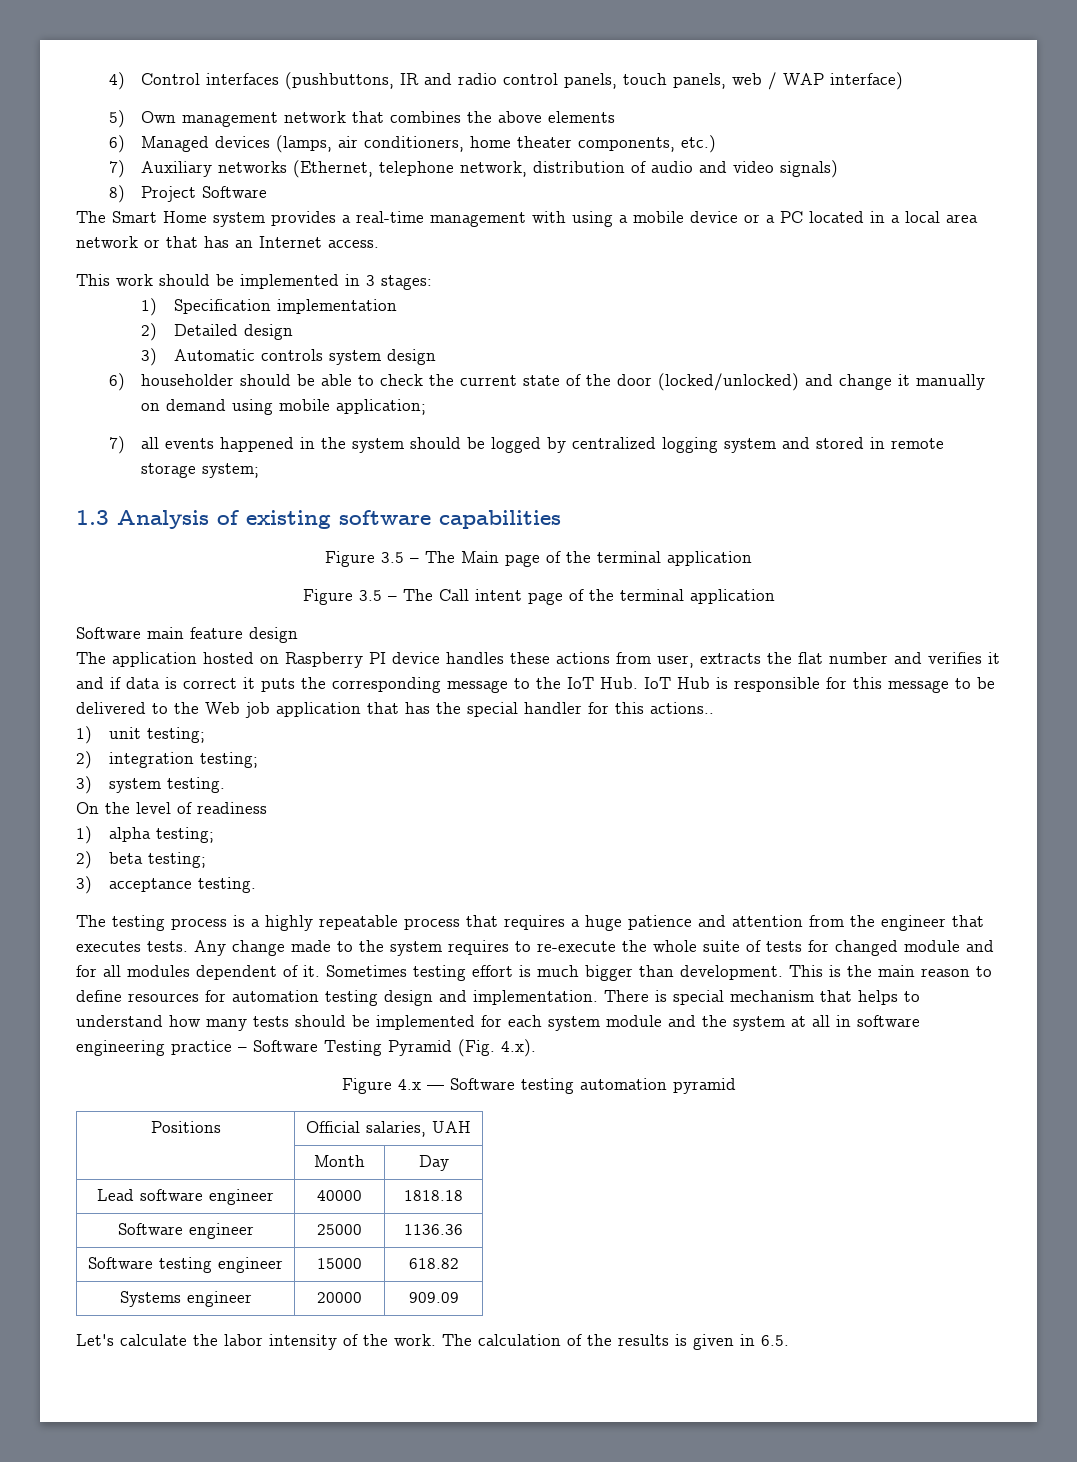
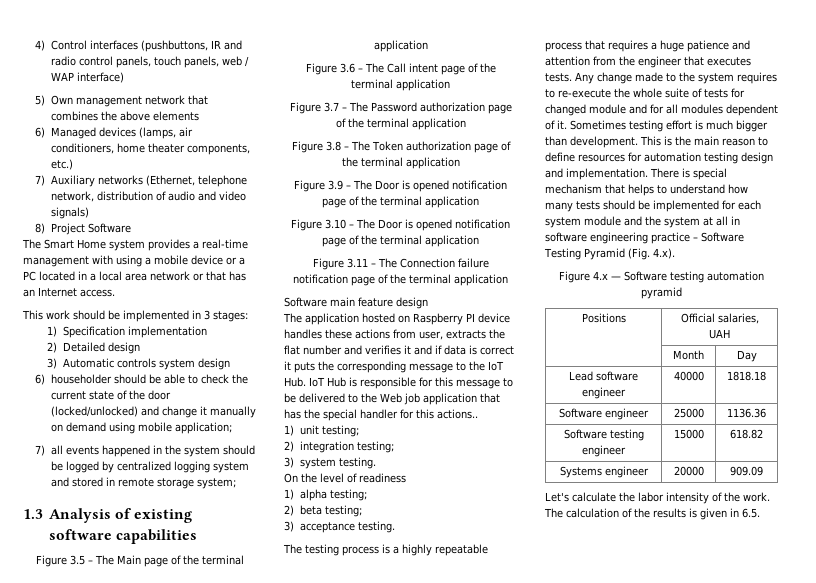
- Figure 3.5 – The Call intent page of the terminal application
+ Figure 3.6 – The Call intent page of the terminal application
+ Figure 3.7 – The Password authorization page of the terminal application
+ Figure 3.8 – The Token authorization page of the terminal application
+ Figure 3.9 – The Door is opened notification page of the terminal application
+ Figure 3.10 – The Door is opened notification page of the terminal application
+ Figure 3.11 – The Connection failure notification page of the terminal application

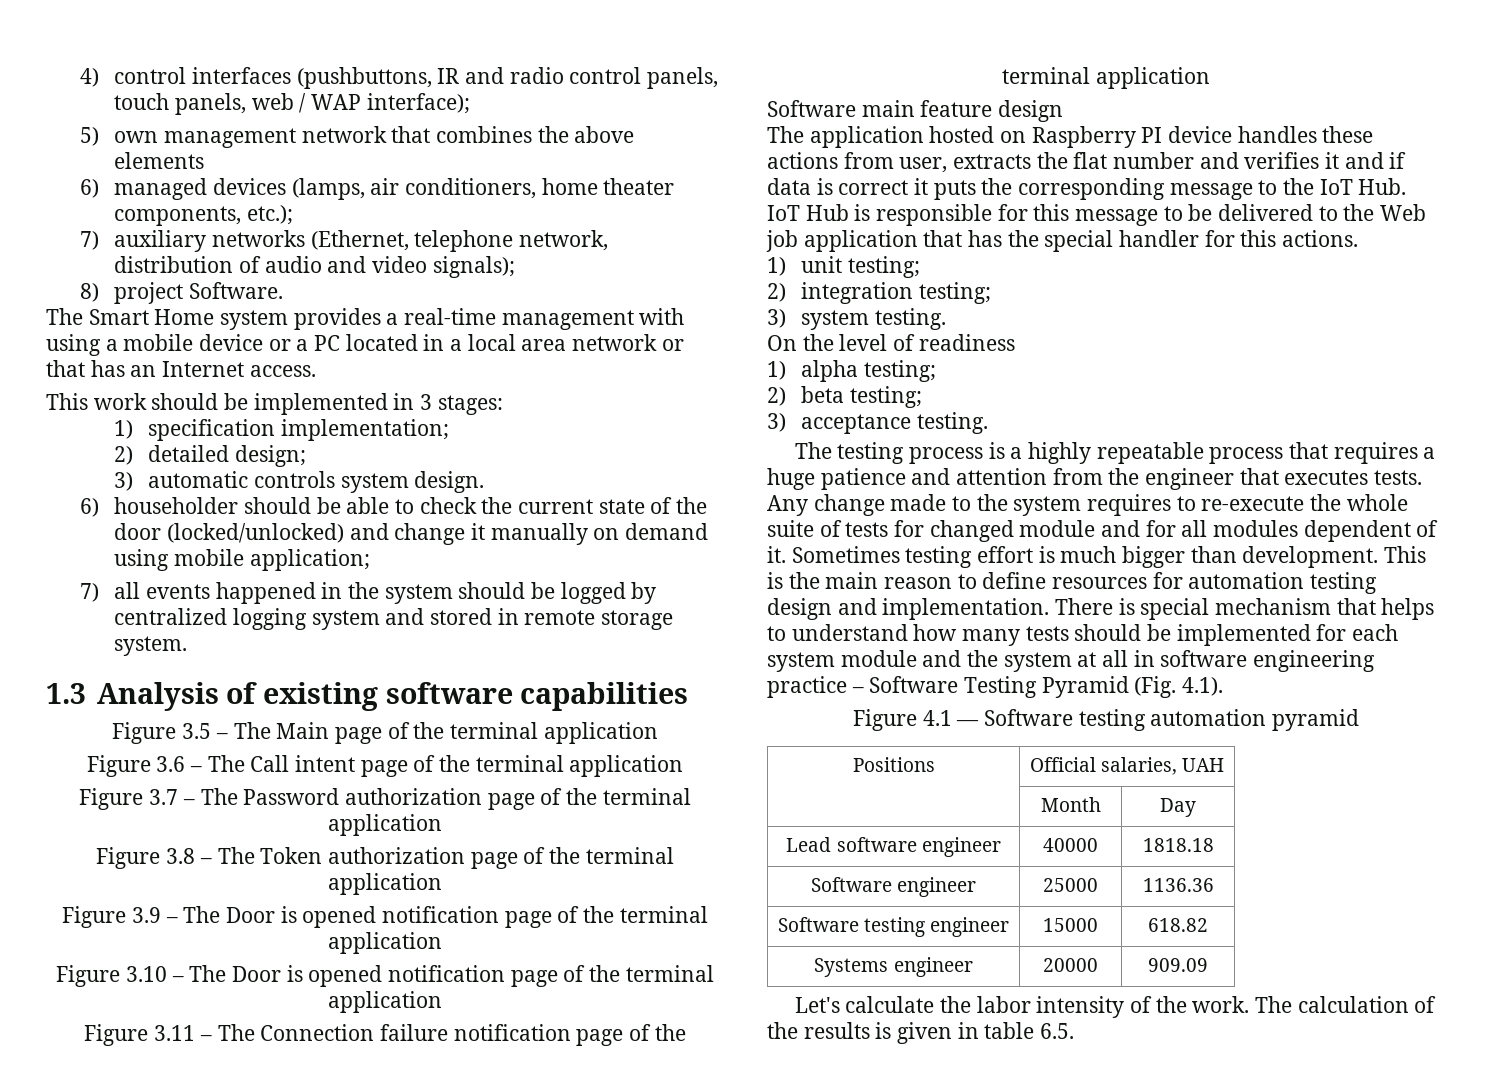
- 4) Control interfaces (pushbuttons, IR and radio control panels, touch panels, web / WAP interface)
+ 4) control interfaces (pushbuttons, IR and radio control panels, touch panels, web / WAP interface);
- 5) Own management network that combines the above elements
+ 5) own management network that combines the above elements
- 6) Managed devices (lamps, air conditioners, home theater components, etc.)
- 7) Auxiliary networks (Ethernet, telephone network, distribution of audio and video signals)
+ 6) managed devices (lamps, air conditioners, home theater components, etc.);
+ 7) auxiliary networks (Ethernet, telephone network, distribution of audio and video signals);
- 8) Project Software
+ 8) project Software.
- 1) Specification implementation
- 2) Detailed design
- 3) Automatic controls system design
+ 1) specification implementation;
+ 2) detailed design;
+ 3) automatic controls system design.
- 7) all events happened in the system should be logged by centralized logging system and stored in remote storage system;
+ 7) all events happened in the system should be logged by centralized logging system and stored in remote storage system.
- The application hosted on Raspberry PI device handles these actions from user, extracts the flat number and verifies it and if data is correct it puts the corresponding message to the IoT Hub. IoT Hub is responsible for this message to be delivered to the Web job application that has the special handler for this actions..
+ The application hosted on Raspberry PI device handles these actions from user, extracts the flat number and verifies it and if data is correct it puts the corresponding message to the IoT Hub. IoT Hub is responsible for this message to be delivered to the Web job application that has the special handler for this actions.
- There is special mechanism that helps to understand how many tests should be implemented for each system module and the system at all in software engineering practice – Software Testing Pyramid (Fig. 4.x).
- Figure 4.x — Software testing automation pyramid
+ There is special mechanism that helps to understand how many tests should be implemented for each system module and the system at all in software engineering practice – Software Testing Pyramid (Fig. 4.1).
+ Figure 4.1 — Software testing automation pyramid
- The calculation of the results is given in 6.5.
+ The calculation of the results is given in table 6.5.

